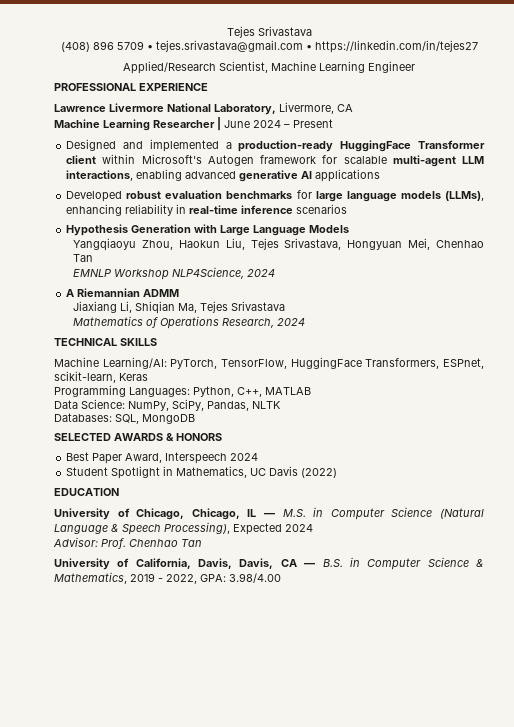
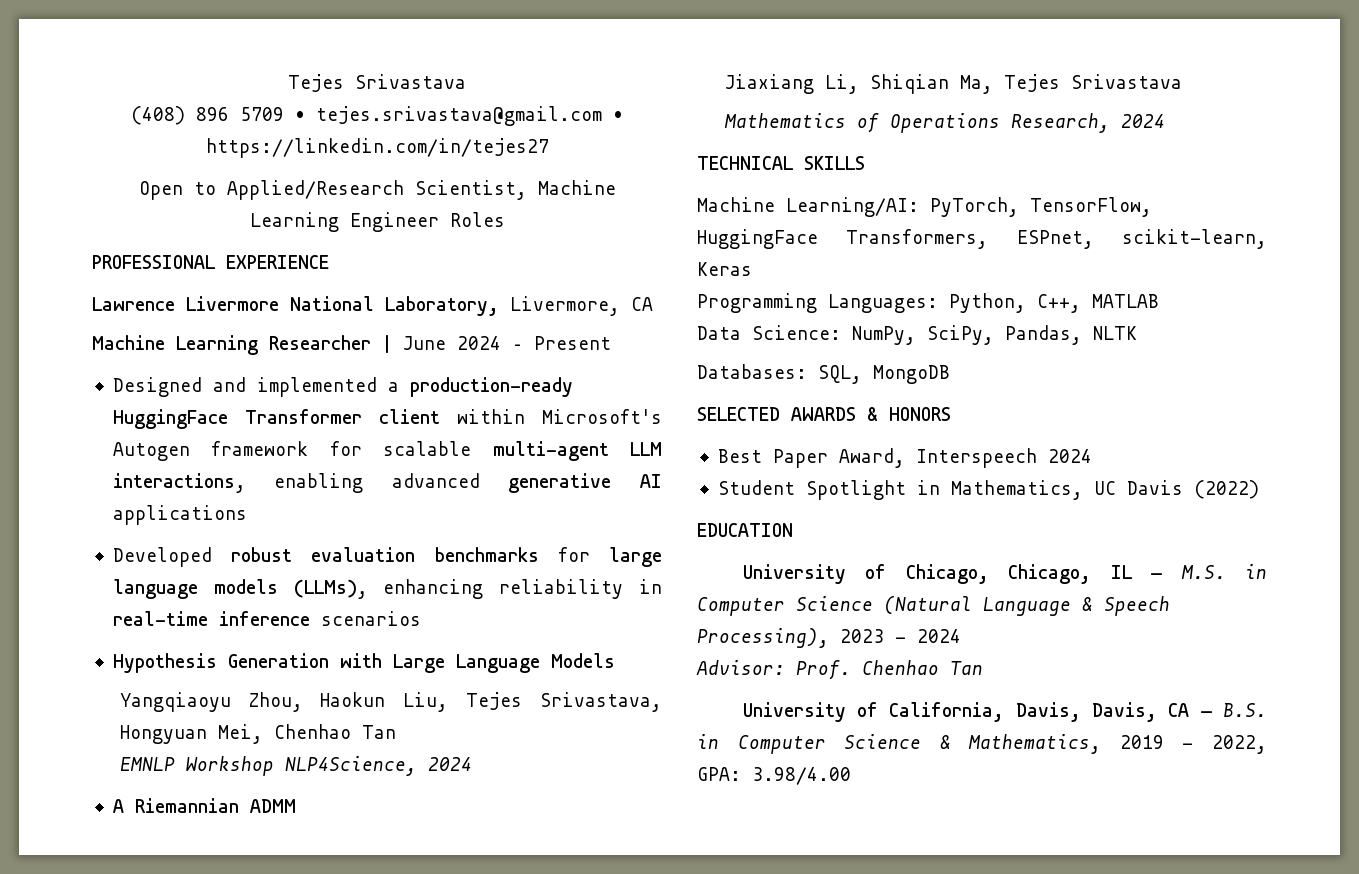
- Applied/Research Scientist, Machine Learning Engineer
+ Open to Applied/Research Scientist, Machine Learning Engineer Roles
- University of Chicago, Chicago, IL — M.S. in Computer Science (Natural Language & Speech Processing), Expected 2024
+ University of Chicago, Chicago, IL — M.S. in Computer Science (Natural Language & Speech Processing), 2023 - 2024

